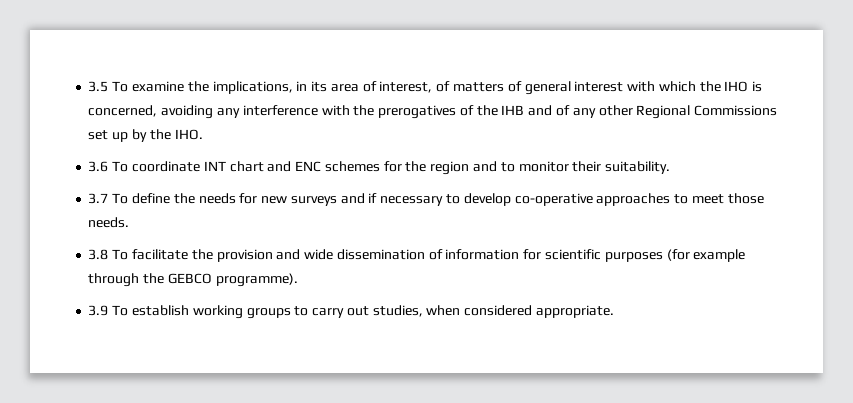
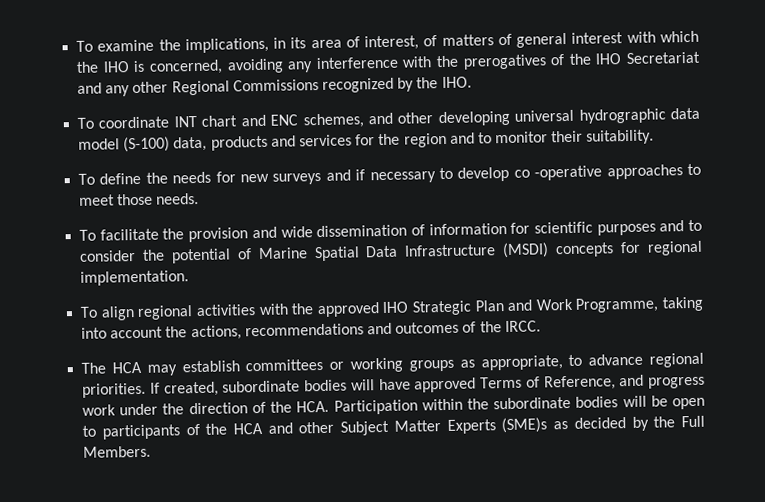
- 3.5 To examine the implications, in its area of interest, of matters of general interest with which the IHO is concerned, avoiding any interference with the prerogatives of the IHB and of any other Regional Commissions set up by the IHO.
+ To examine the implications, in its area of interest, of matters of general interest with which the IHO is concerned, avoiding any interference with the prerogatives of the IHO Secretariat and any other Regional Commissions recognized by the IHO.
- 3.6 To coordinate INT chart and ENC schemes for the region and to monitor their suitability.
+ To coordinate INT chart and ENC schemes, and other developing universal hydrographic data model (S-100) data, products and services for the region and to monitor their suitability.
- 3.7 To define the needs for new surveys and if necessary to develop co-operative approaches to meet those needs.
+ To define the needs for new surveys and if necessary to develop co -operative approaches to meet those needs.
- 3.8 To facilitate the provision and wide dissemination of information for scientific purposes (for example through the GEBCO programme).
- 3.9 To establish working groups to carry out studies, when considered appropriate.
+ To facilitate the provision and wide dissemination of information for scientific purposes and to consider the potential of Marine Spatial Data Infrastructure (MSDI) concepts for regional implementation.
+ To align regional activities with the approved IHO Strategic Plan and Work Programme, taking into account the actions, recommendations and outcomes of the IRCC.
+ The HCA may establish committees or working groups as appropriate, to advance regional priorities. If created, subordinate bodies will have approved Terms of Reference, and progress work under the direction of the HCA. Participation within the subordinate bodies will be open to participants of the HCA and other Subject Matter Experts (SME)s as decided by the Full Members.

